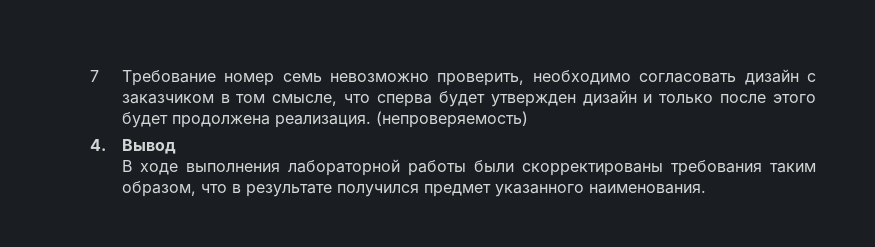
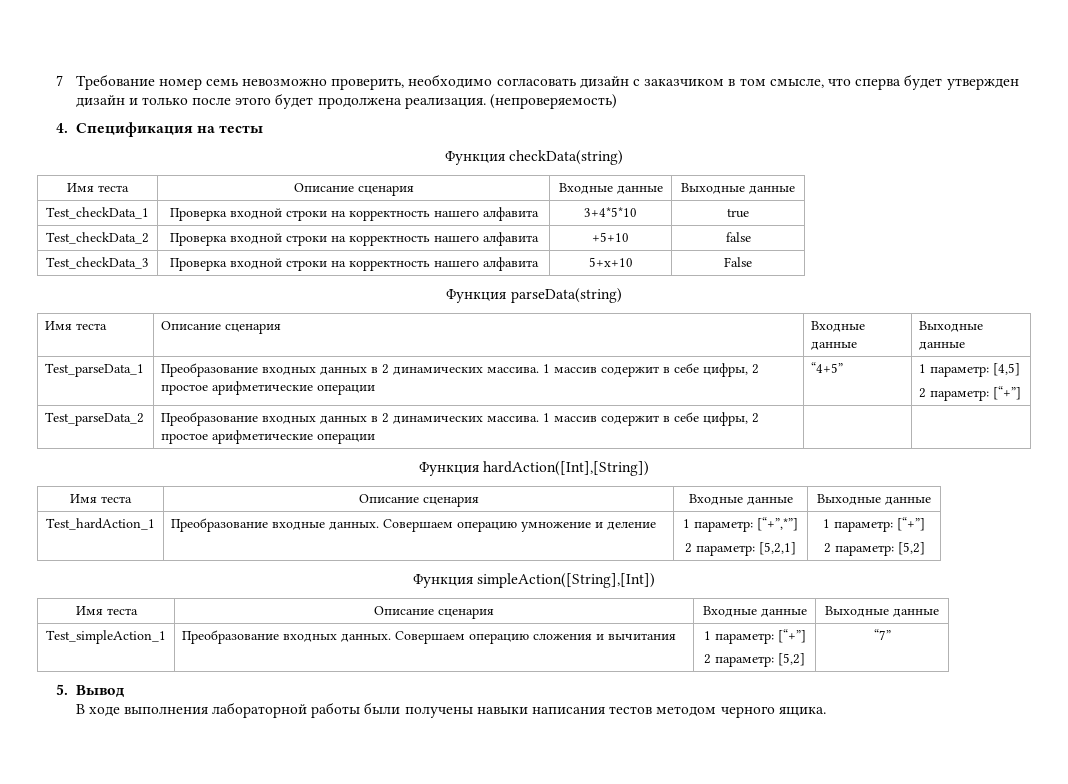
- 4. Вывод
+ 4. Спецификация на тесты
+ Функция checkData(string)
+ Имя теста | Описание сценария | Входные данные | Выходные данные
+ Test_checkData_1 | Проверка входной строки на корректность нашего алфавита | 3+4*5*10 | true
+ Test_checkData_2 | Проверка входной строки на корректность нашего алфавита | +5+10 | false
+ Test_checkData_3 | Проверка входной строки на корректность нашего алфавита | 5+x+10 | False
+ Функция parseData(string)
+ Имя теста | Описание сценария | Входные данные | Выходные данные
+ Test_parseData_1 | Преобразование входных данных в 2 динамических массива. 1 массив содержит в себе цифры, 2 простое арифметические операции | “4+5” | 1 параметр: [4,5]
+ 2 параметр: [“+”]
+ Test_parseData_2 | Преобразование входных данных в 2 динамических массива. 1 массив содержит в себе цифры, 2 простое арифметические операции | |
+ Функция hardAction([Int],[String])
+ Имя теста | Описание сценария | Входные данные | Выходные данные
+ Test_hardAction_1 | Преобразование входные данных. Совершаем операцию умножение и деление | 1 параметр: [“+”,*”]
+ 2 параметр: [5,2,1] | 1 параметр: [“+”]
+ 2 параметр: [5,2]
+ Функция simpleAction([String],[Int])
+ Имя теста | Описание сценария | Входные данные | Выходные данные
+ Test_simpleAction_1 | Преобразование входных данных. Совершаем операцию сложения и вычитания | 1 параметр: [“+”]
+ 2 параметр: [5,2] | “7”
+ 5. Вывод
- В ходе выполнения лабораторной работы были скорректированы требования таким образом, что в результате получился предмет указанного наименования.
+ В ходе выполнения лабораторной работы были получены навыки написания тестов методом черного ящика.

